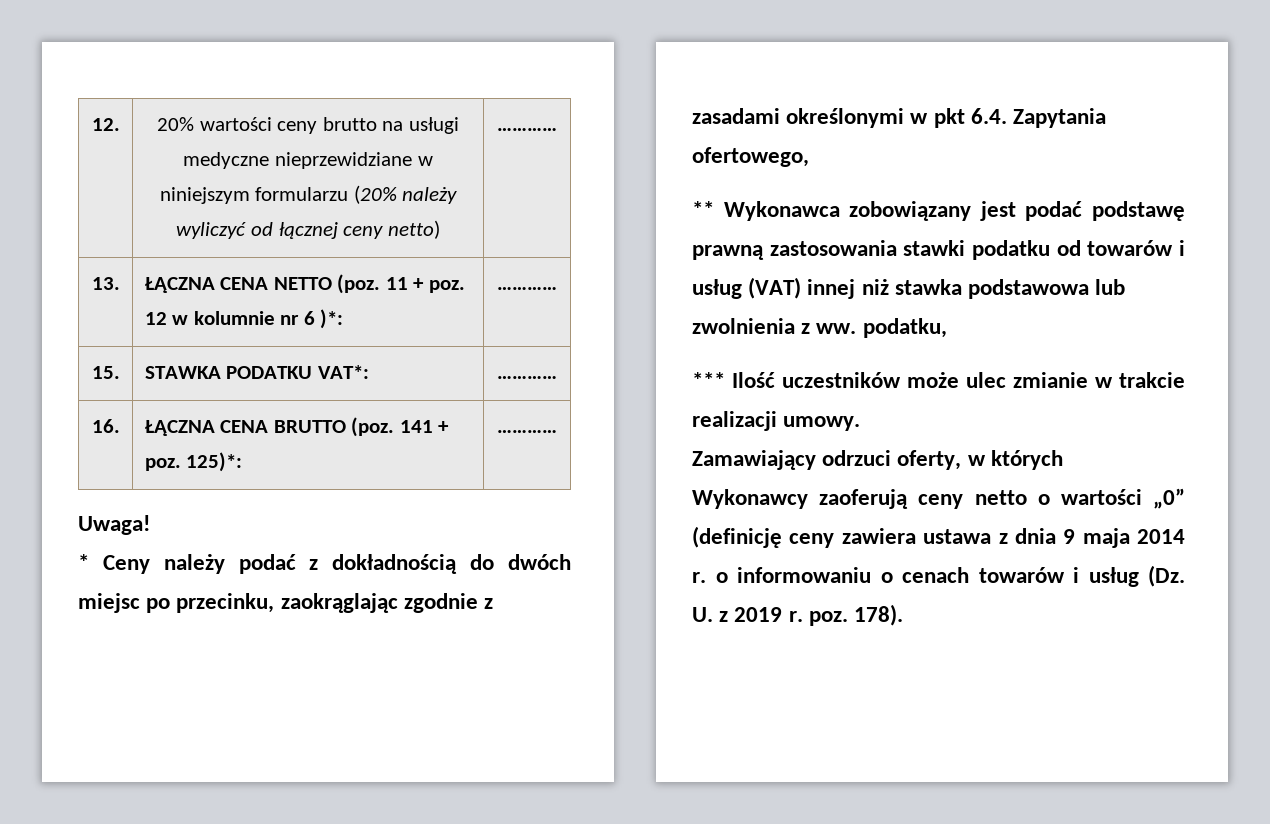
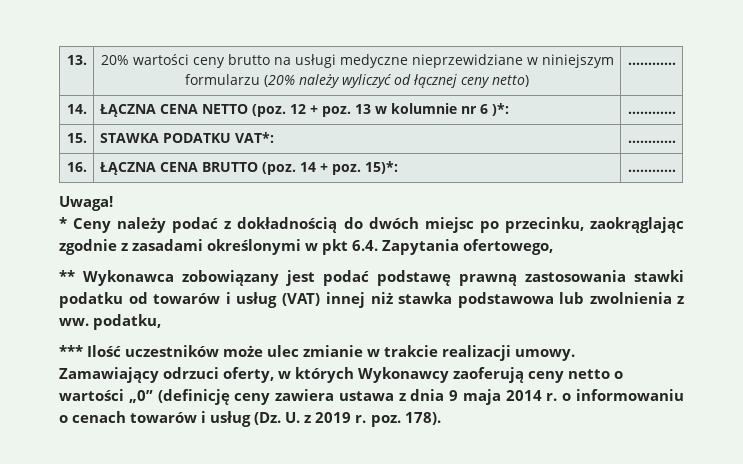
- 12. | 20% wartości ceny brutto na usługi medyczne nieprzewidziane w niniejszym formularzu (20% należy wyliczyć od łącznej ceny netto) | …………
+ 13. | 20% wartości ceny brutto na usługi medyczne nieprzewidziane w niniejszym formularzu (20% należy wyliczyć od łącznej ceny netto) | …………
- 13. | ŁĄCZNA CENA NETTO (poz. 11 + poz. 12 w kolumnie nr 6 )*: | …………
+ 14. | ŁĄCZNA CENA NETTO (poz. 12 + poz. 13 w kolumnie nr 6 )*: | …………
- 16. | ŁĄCZNA CENA BRUTTO (poz. 141 + poz. 125)*: | …………
+ 16. | ŁĄCZNA CENA BRUTTO (poz. 14 + poz. 15)*: | …………

